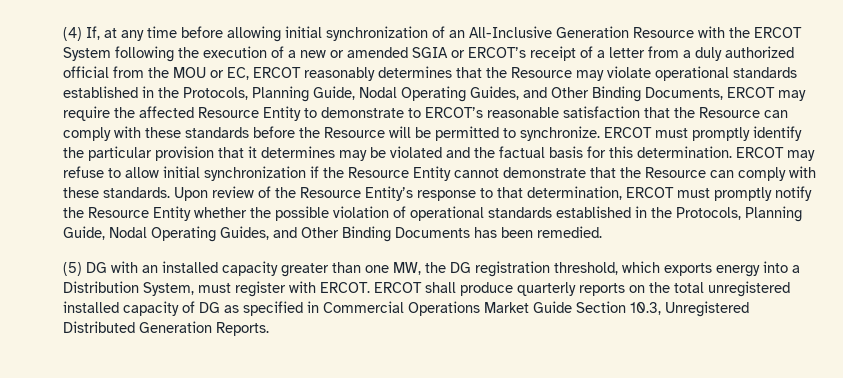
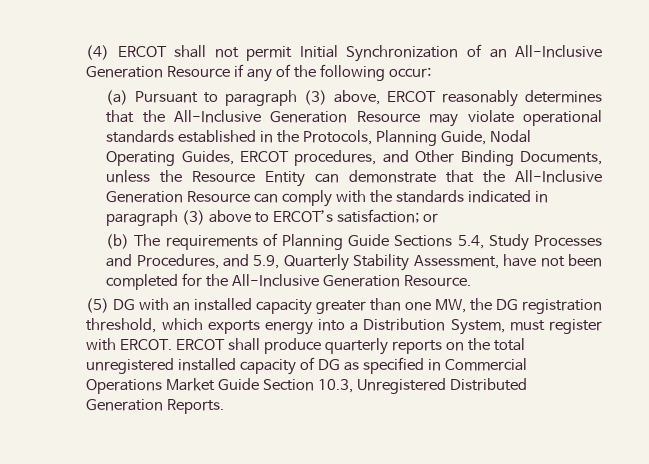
- (4) If, at any time before allowing initial synchronization of an All-Inclusive Generation Resource with the ERCOT System following the execution of a new or amended SGIA or ERCOT’s receipt of a letter from a duly authorized official from the MOU or EC, ERCOT reasonably determines that the Resource may violate operational standards established in the Protocols, Planning Guide, Nodal Operating Guides, and Other Binding Documents, ERCOT may require the affected Resource Entity to demonstrate to ERCOT’s reasonable satisfaction that the Resource can comply with these standards before the Resource will be permitted to synchronize. ERCOT must promptly identify the particular provision that it determines may be violated and the factual basis for this determination. ERCOT may refuse to allow initial synchronization if the Resource Entity cannot demonstrate that the Resource can comply with these standards. Upon review of the Resource Entity’s response to that determination, ERCOT must promptly notify the Resource Entity whether the possible violation of operational standards established in the Protocols, Planning Guide, Nodal Operating Guides, and Other Binding Documents has been remedied.
+ (4) ERCOT shall not permit Initial Synchronization of an All-Inclusive Generation Resource if any of the following occur:
+ (a) Pursuant to paragraph (3) above, ERCOT reasonably determines that the All-Inclusive Generation Resource may violate operational standards established in the Protocols, Planning Guide, Nodal Operating Guides, ERCOT procedures, and Other Binding Documents, unless the Resource Entity can demonstrate that the All-Inclusive Generation Resource can comply with the standards indicated in paragraph (3) above to ERCOT’s satisfaction; or
+ (b) The requirements of Planning Guide Sections 5.4, Study Processes and Procedures, and 5.9, Quarterly Stability Assessment, have not been completed for the All-Inclusive Generation Resource.

